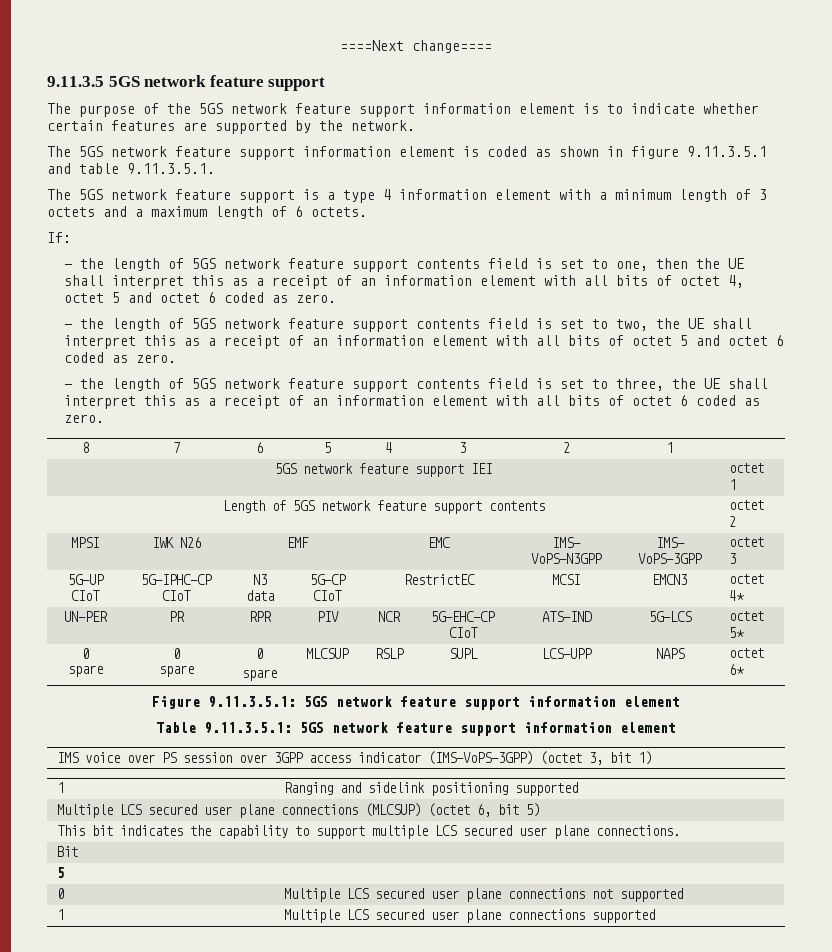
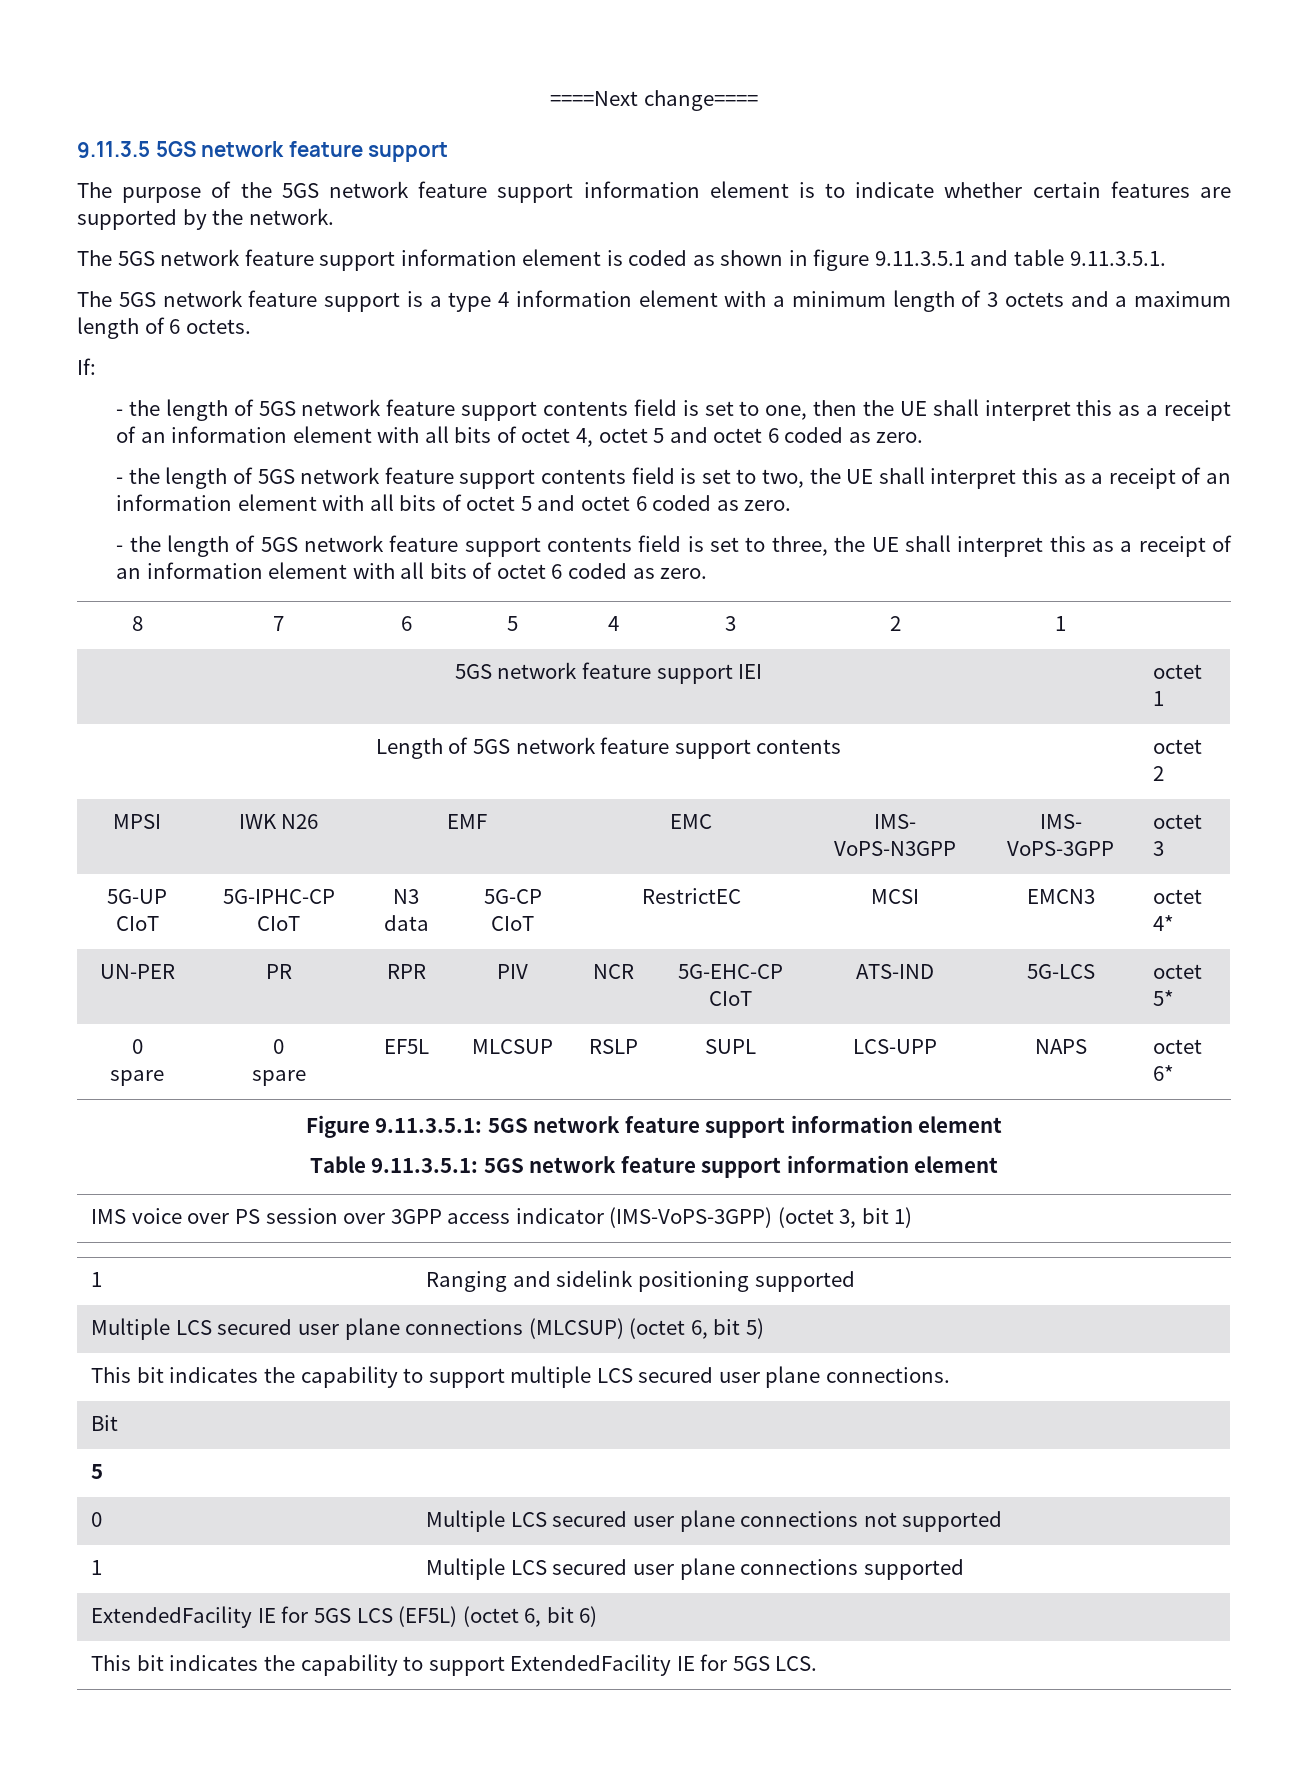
  UN-PER | PR | RPR | PIV | NCR | 5G-EHC-CP CIoT | ATS-IND | 5G-LCS | octet 5*
  0
  spare | 0
- spare | 0
- spare | MLCSUP | RSLP | SUPL | LCS-UPP | NAPS | octet 6*
+ spare | EF5L | MLCSUP | RSLP | SUPL | LCS-UPP | NAPS | octet 6*
+ ExtendedFacility IE for 5GS LCS (EF5L) (octet 6, bit 6)
+ This bit indicates the capability to support ExtendedFacility IE for 5GS LCS.

